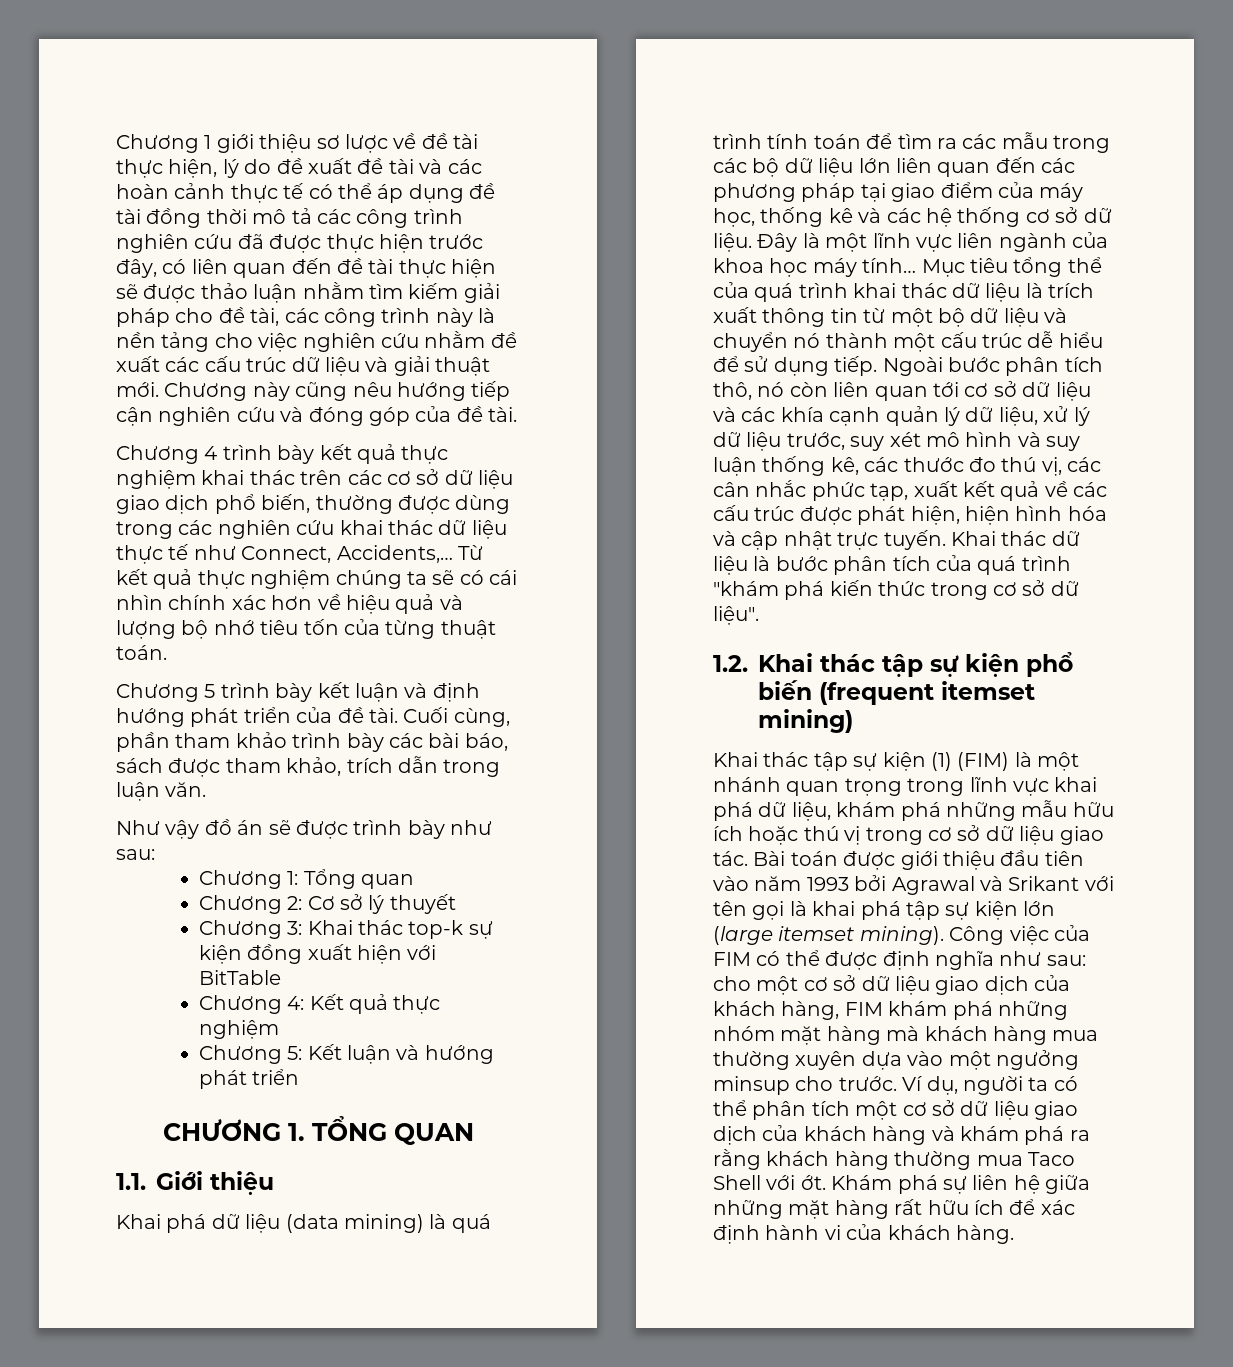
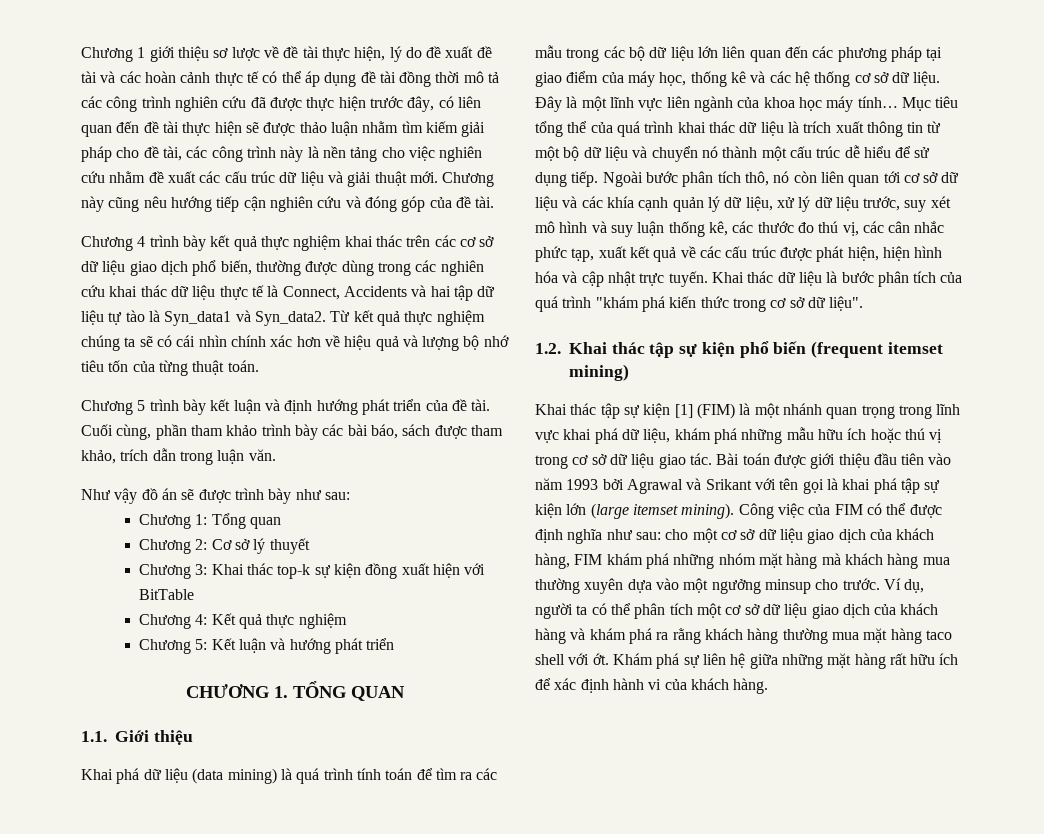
- Chương 4 trình bày kết quả thực nghiệm khai thác trên các cơ sở dữ liệu giao dịch phổ biến, thường được dùng trong các nghiên cứu khai thác dữ liệu thực tế như Connect, Accidents,…
+ Chương 4 trình bày kết quả thực nghiệm khai thác trên các cơ sở dữ liệu giao dịch phổ biến, thường được dùng trong các nghiên cứu khai thác dữ liệu thực tế là Connect, Accidents và hai tập dữ liệu tự tào là Syn_data1 và Syn_data2.
- Khai thác tập sự kiện (1) (FIM) là một nhánh quan trọng trong lĩnh vực khai phá dữ liệu, khám phá những mẫu hữu ích hoặc thú vị trong cơ sở dữ liệu giao tác.
+ Khai thác tập sự kiện [1] (FIM) là một nhánh quan trọng trong lĩnh vực khai phá dữ liệu, khám phá những mẫu hữu ích hoặc thú vị trong cơ sở dữ liệu giao tác.
- Ví dụ, người ta có thể phân tích một cơ sở dữ liệu giao dịch của khách hàng và khám phá ra rằng khách hàng thường mua Taco Shell với ớt.
+ Ví dụ, người ta có thể phân tích một cơ sở dữ liệu giao dịch của khách hàng và khám phá ra rằng khách hàng thường mua mặt hàng taco shell với ớt.

